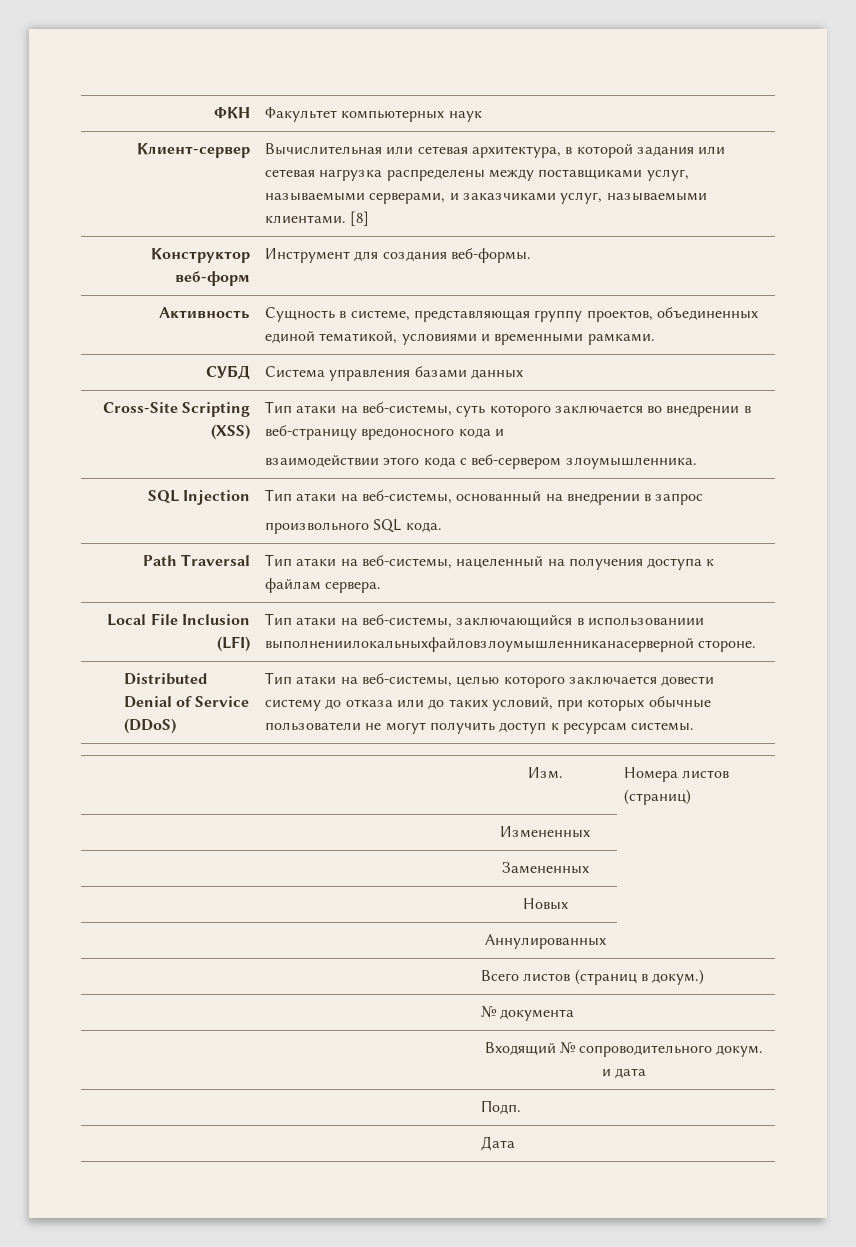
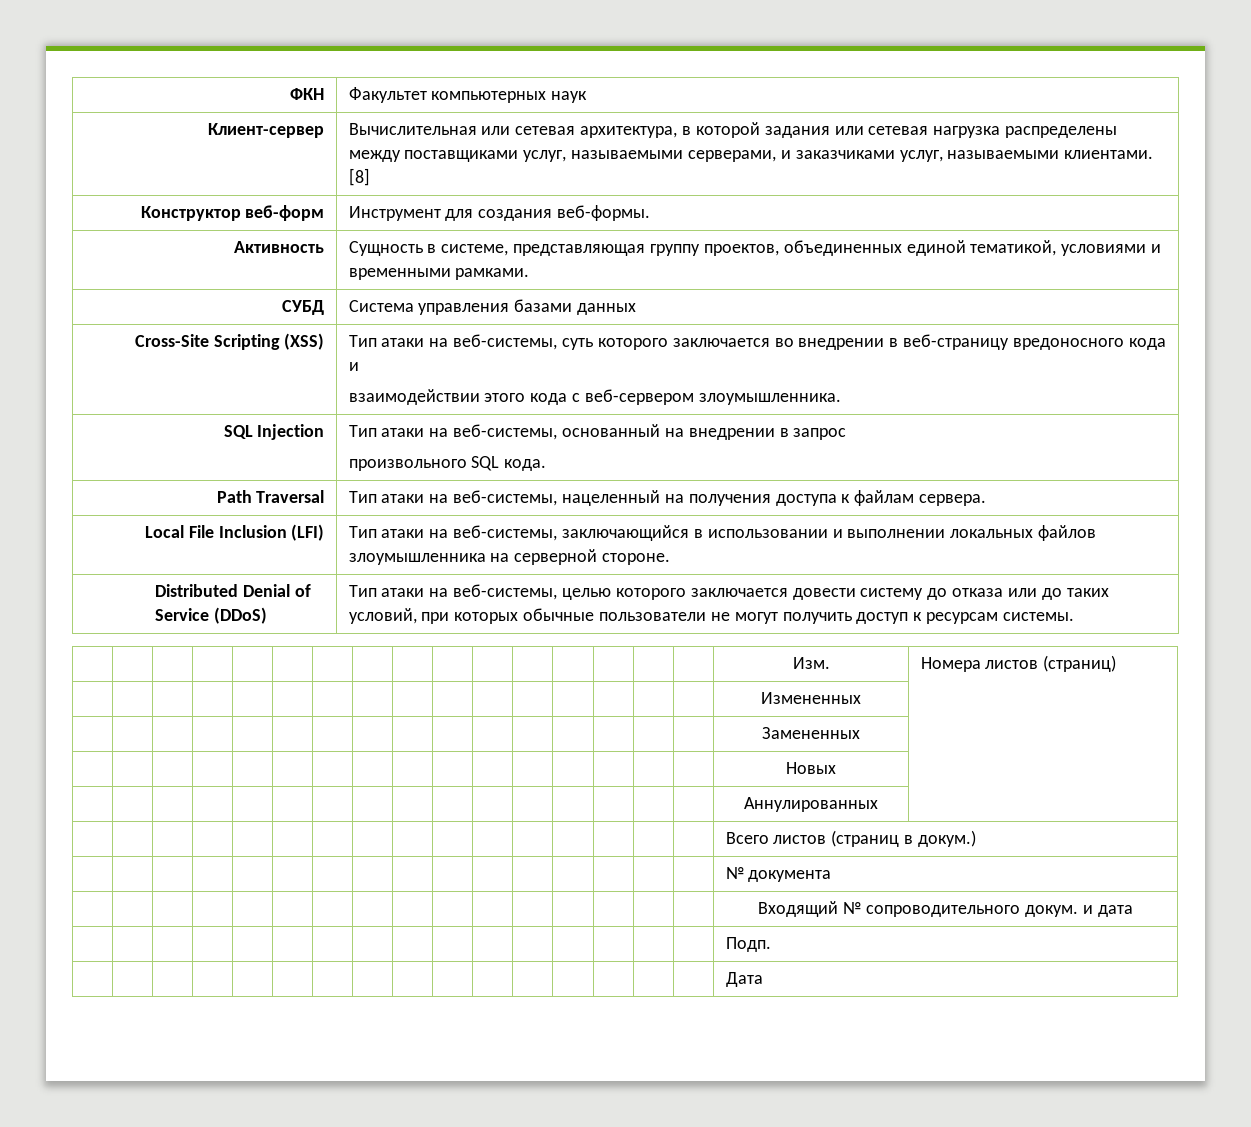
- Local File Inclusion (LFI) | Тип атаки на веб-системы, заключающийся в использованиии выполнениилокальныхфайловзлоумышленниканасерверной стороне.
+ Local File Inclusion (LFI) | Тип атаки на веб-системы, заключающийся в использовании и выполнении локальных файлов злоумышленника на серверной стороне.

